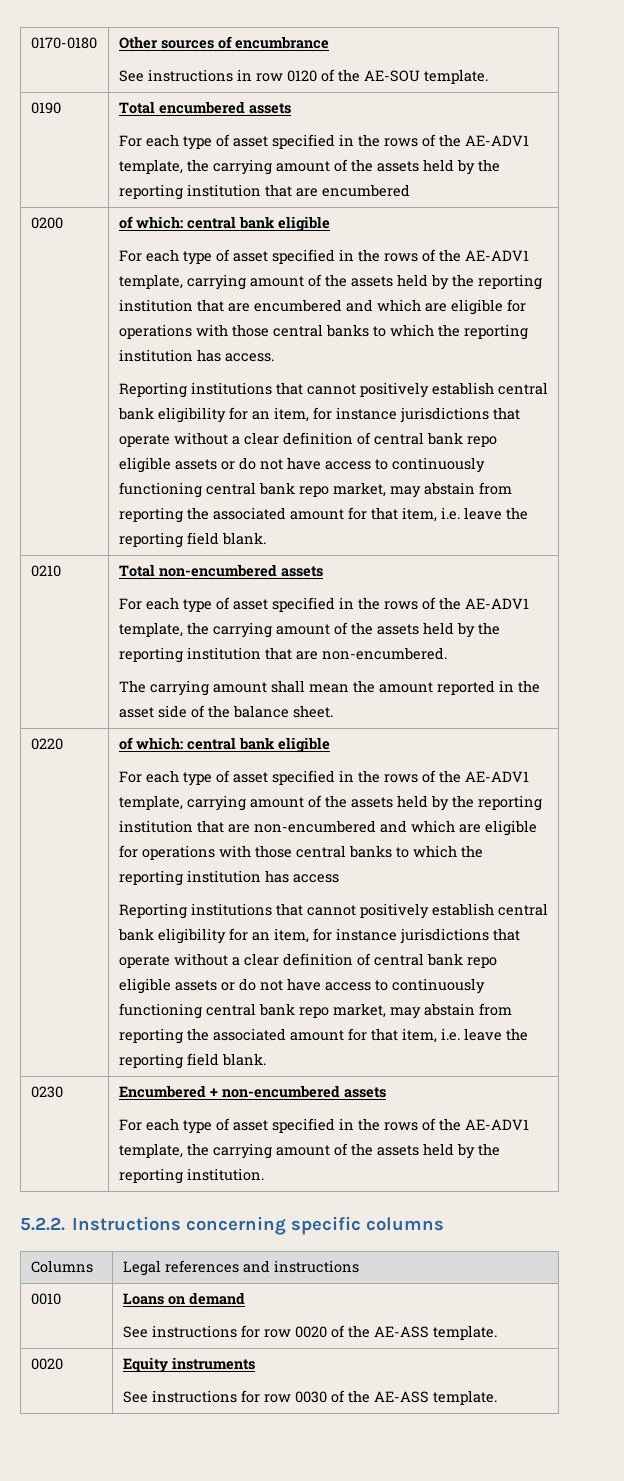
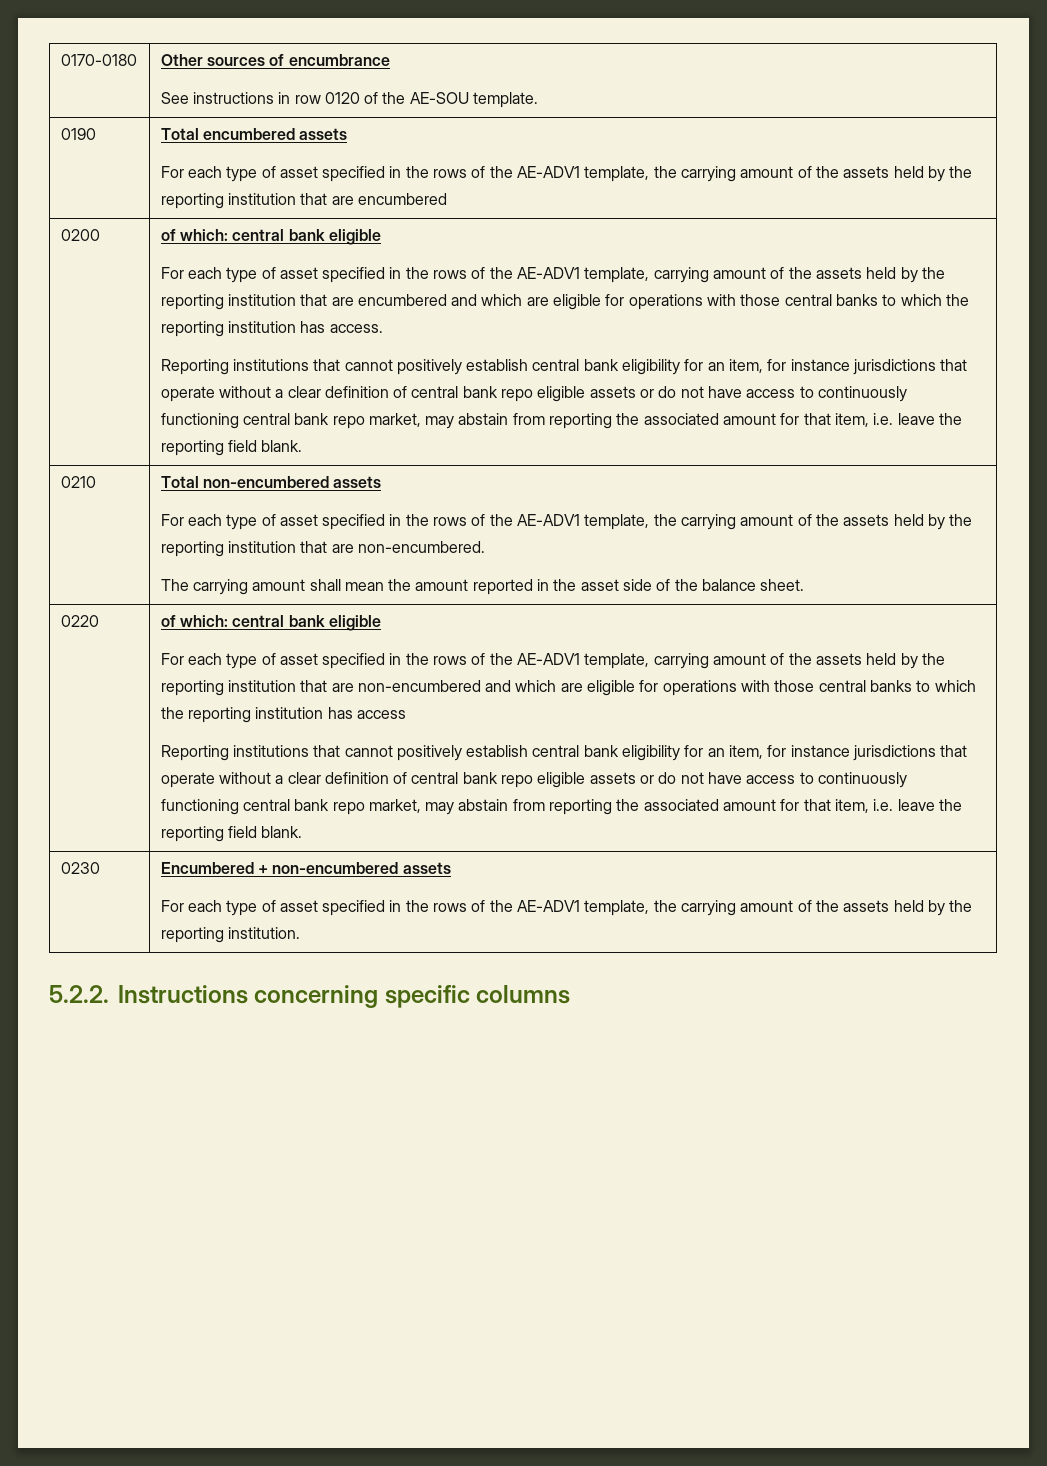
- Columns | Legal references and instructions
- 0010 | Loans on demand
- See instructions for row 0020 of the AE-ASS template.
- 0020 | Equity instruments
- See instructions for row 0030 of the AE-ASS template.

